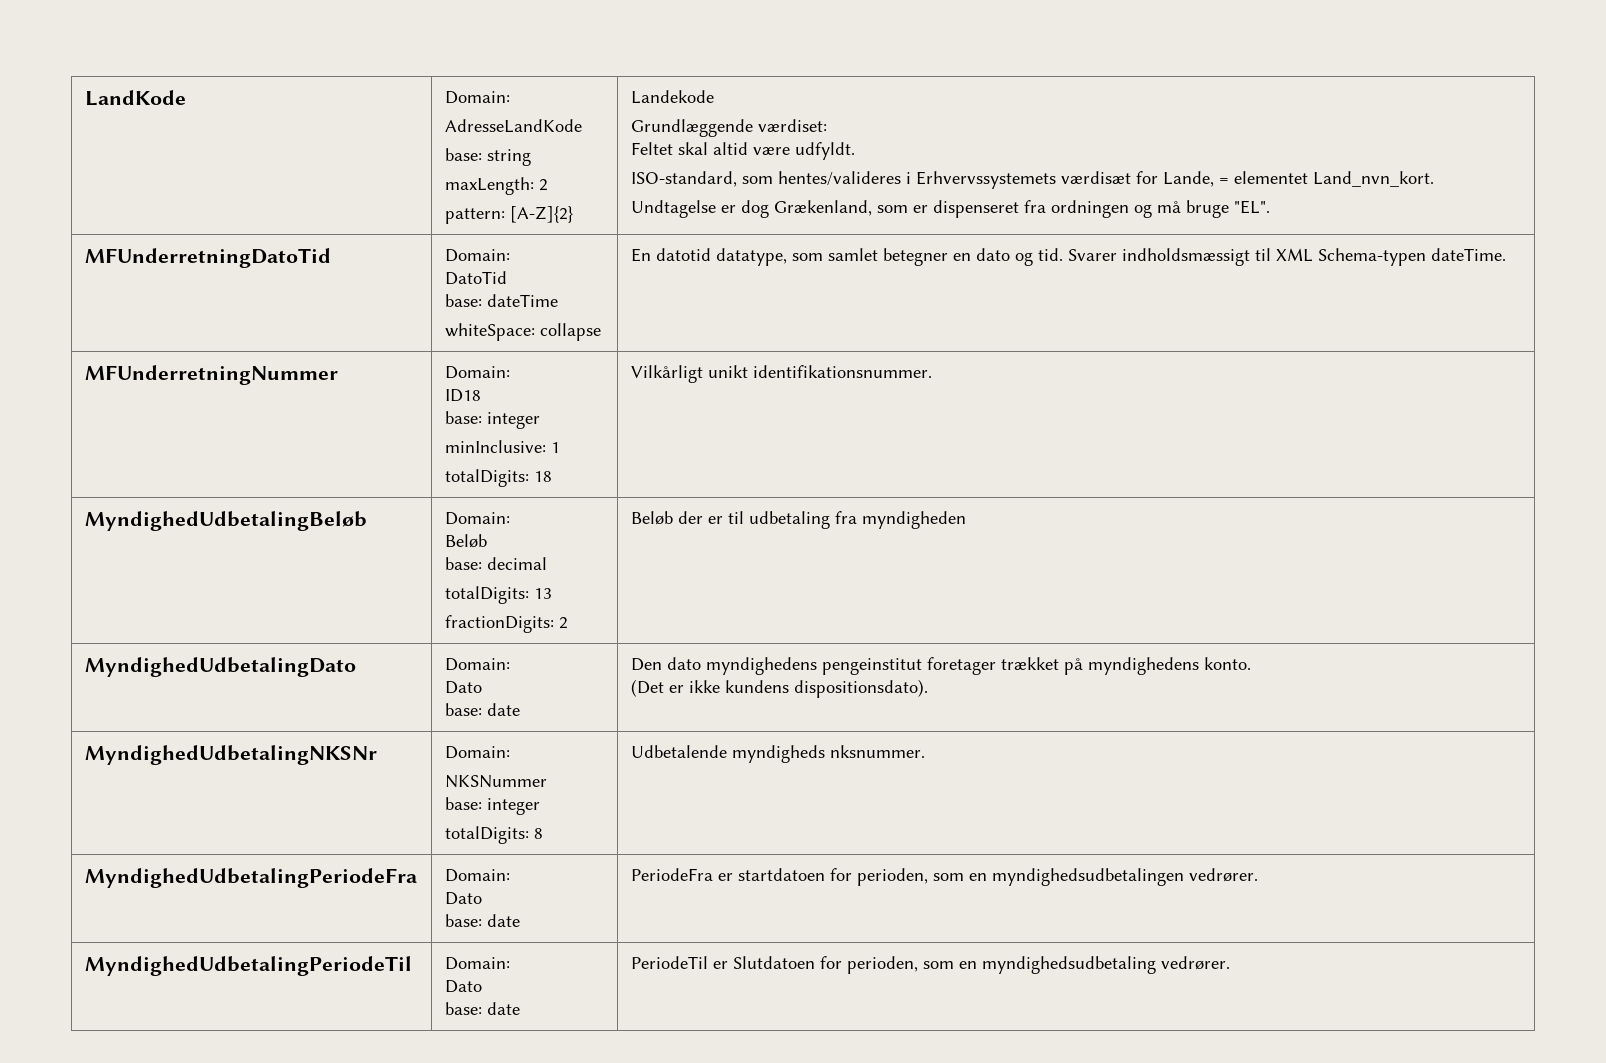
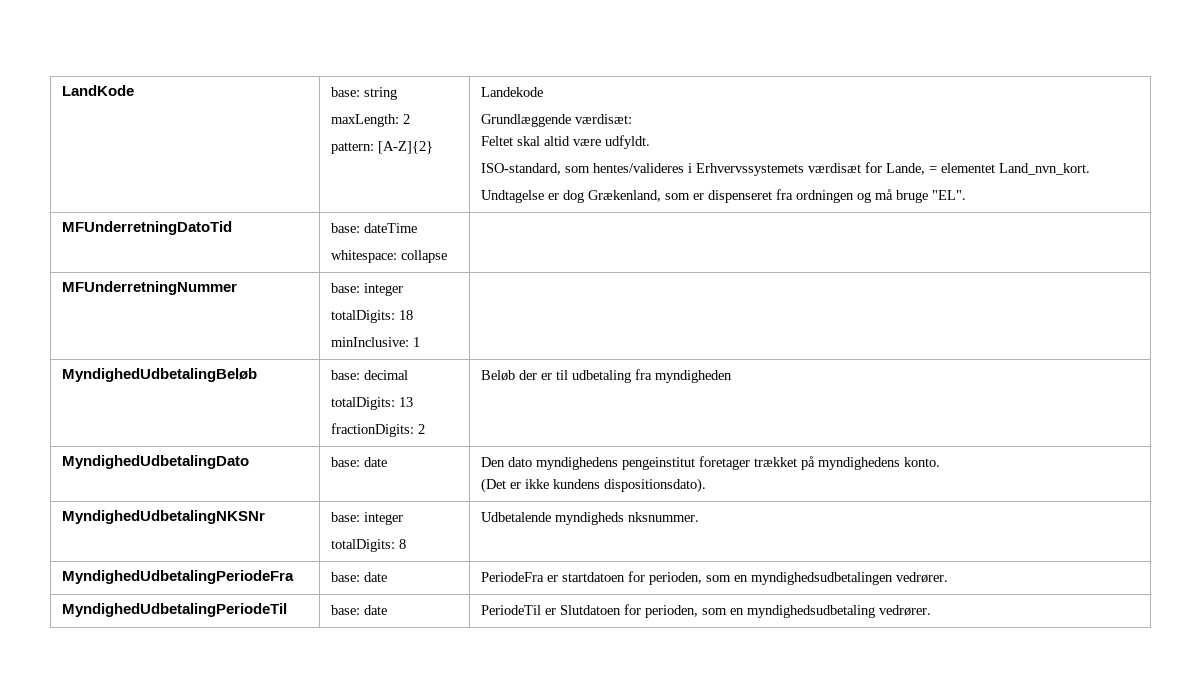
- LandKode | Domain:
- AdresseLandKode
+ LandKode
- Grundlæggende værdiset:
+ Grundlæggende værdisæt:
- MFUnderretningDatoTid | Domain:
- DatoTid
- base: dateTime
- whiteSpace: collapse | En datotid datatype, som samlet betegner en dato og tid. Svarer indholdsmæssigt til XML Schema-typen dateTime.
+ MFUnderretningDatoTid | base: dateTime
+ whitespace: collapse |
- MFUnderretningNummer | Domain:
- ID18
- base: integer
- minInclusive: 1
- totalDigits: 18 | Vilkårligt unikt identifikationsnummer.
+ MFUnderretningNummer | base: integer
+ totalDigits: 18
+ minInclusive: 1 |
- MyndighedUdbetalingBeløb | Domain:
- Beløb
- base: decimal
+ MyndighedUdbetalingBeløb | base: decimal
- MyndighedUdbetalingDato | Domain:
- Dato
- base: date | Den dato myndighedens pengeinstitut foretager trækket på myndighedens konto.
+ MyndighedUdbetalingDato | base: date | Den dato myndighedens pengeinstitut foretager trækket på myndighedens konto.
- MyndighedUdbetalingNKSNr | Domain:
- NKSNummer
- base: integer
+ MyndighedUdbetalingNKSNr | base: integer
- MyndighedUdbetalingPeriodeFra | Domain:
- Dato
- base: date | PeriodeFra er startdatoen for perioden, som en myndighedsudbetalingen vedrører.
+ MyndighedUdbetalingPeriodeFra | base: date | PeriodeFra er startdatoen for perioden, som en myndighedsudbetalingen vedrører.
- MyndighedUdbetalingPeriodeTil | Domain:
- Dato
- base: date | PeriodeTil er Slutdatoen for perioden, som en myndighedsudbetaling vedrører.
+ MyndighedUdbetalingPeriodeTil | base: date | PeriodeTil er Slutdatoen for perioden, som en myndighedsudbetaling vedrører.

